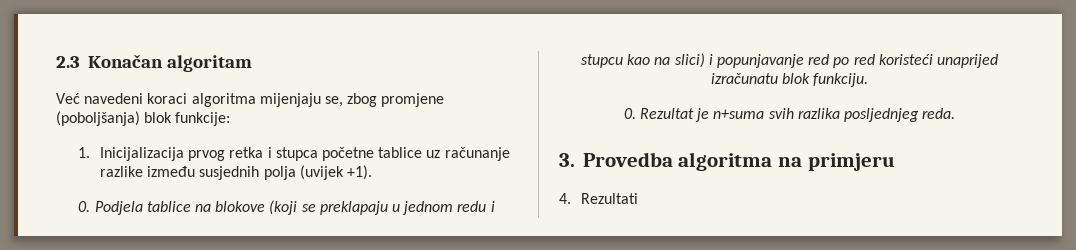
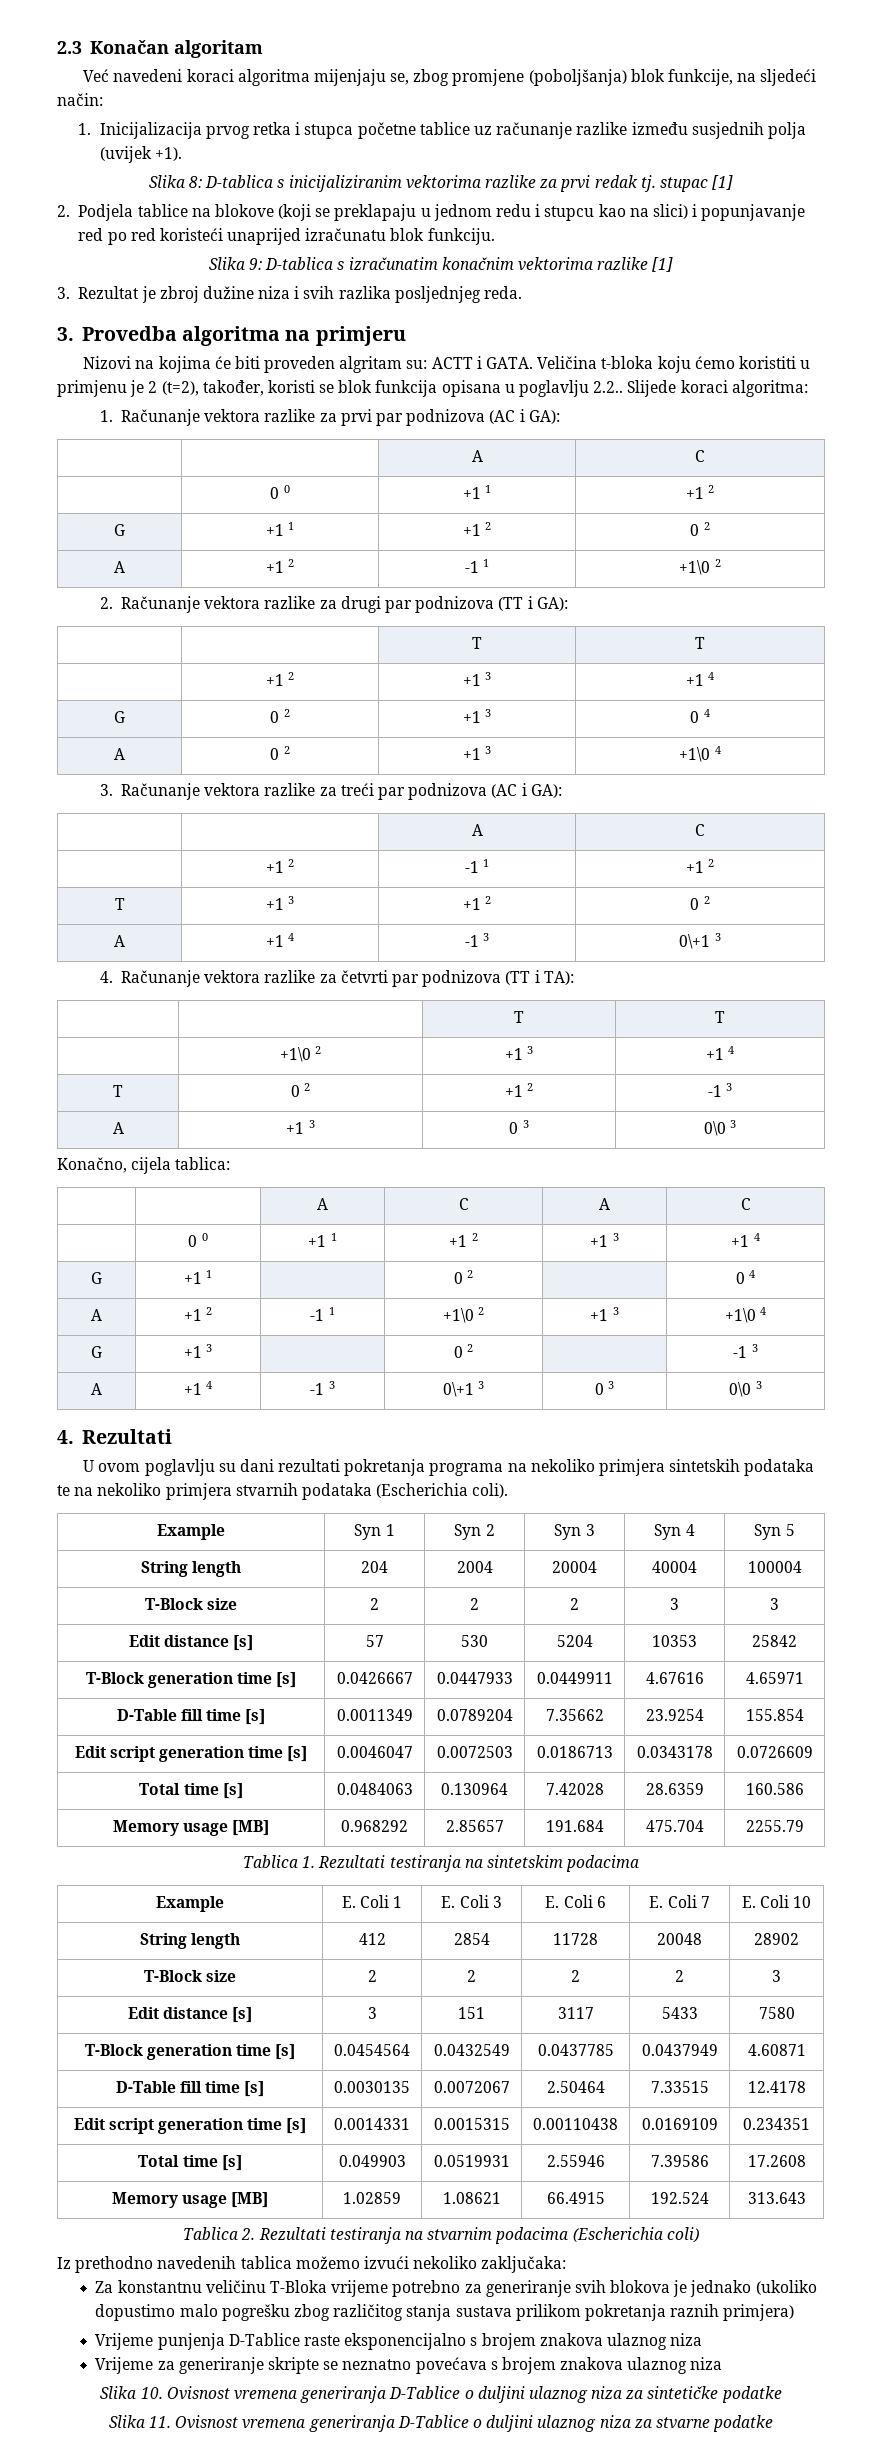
- Već navedeni koraci algoritma mijenjaju se, zbog promjene (poboljšanja) blok funkcije:
+ Već navedeni koraci algoritma mijenjaju se, zbog promjene (poboljšanja) blok funkcije, na sljedeći način:
- 0. Podjela tablice na blokove (koji se preklapaju u jednom redu i stupcu kao na slici) i popunjavanje red po red koristeći unaprijed izračunatu blok funkciju.
+ Slika 8: D-tablica s inicijaliziranim vektorima razlike za prvi redak tj. stupac [1]
+ 2. Podjela tablice na blokove (koji se preklapaju u jednom redu i stupcu kao na slici) i popunjavanje red po red koristeći unaprijed izračunatu blok funkciju.
- 0. Rezultat je n+suma svih razlika posljednjeg reda.
+ Slika 9: D-tablica s izračunatim konačnim vektorima razlike [1]
+ 3. Rezultat je zbroj dužine niza i svih razlika posljednjeg reda.
+ Nizovi na kojima će biti proveden algritam su: ACTT i GATA. Veličina t-bloka koju ćemo koristiti u primjenu je 2 (t=2), također, koristi se blok funkcija opisana u poglavlju 2.2.. Slijede koraci algoritma:
+ 1. Računanje vektora razlike za prvi par podnizova (AC i GA):
+ | | A | C
+ | 0 0 | +1 1 | +1 2
+ G | +1 1 | +1 2 | 0 2
+ A | +1 2 | -1 1 | +1\0 2
+ 2. Računanje vektora razlike za drugi par podnizova (TT i GA):
+ | | T | T
+ | +1 2 | +1 3 | +1 4
+ G | 0 2 | +1 3 | 0 4
+ A | 0 2 | +1 3 | +1\0 4
+ 3. Računanje vektora razlike za treći par podnizova (AC i GA):
+ | | A | C
+ | +1 2 | -1 1 | +1 2
+ T | +1 3 | +1 2 | 0 2
+ A | +1 4 | -1 3 | 0\+1 3
+ 4. Računanje vektora razlike za četvrti par podnizova (TT i TA):
+ | | T | T
+ | +1\0 2 | +1 3 | +1 4
+ T | 0 2 | +1 2 | -1 3
+ A | +1 3 | 0 3 | 0\0 3
+ Konačno, cijela tablica:
+ | | A | C | A | C
+ | 0 0 | +1 1 | +1 2 | +1 3 | +1 4
+ G | +1 1 | | 0 2 | | 0 4
+ A | +1 2 | -1 1 | +1\0 2 | +1 3 | +1\0 4
+ G | +1 3 | | 0 2 | | -1 3
+ A | +1 4 | -1 3 | 0\+1 3 | 0 3 | 0\0 3
  4. Rezultati
+ U ovom poglavlju su dani rezultati pokretanja programa na nekoliko primjera sintetskih podataka te na nekoliko primjera stvarnih podataka (Escherichia coli).
+ Example | Syn 1 | Syn 2 | Syn 3 | Syn 4 | Syn 5
+ String length | 204 | 2004 | 20004 | 40004 | 100004
+ T-Block size | 2 | 2 | 2 | 3 | 3
+ Edit distance [s] | 57 | 530 | 5204 | 10353 | 25842
+ T-Block generation time [s] | 0.0426667 | 0.0447933 | 0.0449911 | 4.67616 | 4.65971
+ D-Table fill time [s] | 0.0011349 | 0.0789204 | 7.35662 | 23.9254 | 155.854
+ Edit script generation time [s] | 0.0046047 | 0.0072503 | 0.0186713 | 0.0343178 | 0.0726609
+ Total time [s] | 0.0484063 | 0.130964 | 7.42028 | 28.6359 | 160.586
+ Memory usage [MB] | 0.968292 | 2.85657 | 191.684 | 475.704 | 2255.79
+ Tablica 1. Rezultati testiranja na sintetskim podacima
+ Example | E. Coli 1 | E. Coli 3 | E. Coli 6 | E. Coli 7 | E. Coli 10
+ String length | 412 | 2854 | 11728 | 20048 | 28902
+ T-Block size | 2 | 2 | 2 | 2 | 3
+ Edit distance [s] | 3 | 151 | 3117 | 5433 | 7580
+ T-Block generation time [s] | 0.0454564 | 0.0432549 | 0.0437785 | 0.0437949 | 4.60871
+ D-Table fill time [s] | 0.0030135 | 0.0072067 | 2.50464 | 7.33515 | 12.4178
+ Edit script generation time [s] | 0.0014331 | 0.0015315 | 0.00110438 | 0.0169109 | 0.234351
+ Total time [s] | 0.049903 | 0.0519931 | 2.55946 | 7.39586 | 17.2608
+ Memory usage [MB] | 1.02859 | 1.08621 | 66.4915 | 192.524 | 313.643
+ Tablica 2. Rezultati testiranja na stvarnim podacima (Escherichia coli)
+ Iz prethodno navedenih tablica možemo izvući nekoliko zaključaka:
+ Za konstantnu veličinu T-Bloka vrijeme potrebno za generiranje svih blokova je jednako (ukoliko dopustimo malo pogrešku zbog različitog stanja sustava prilikom pokretanja raznih primjera)
+ Vrijeme punjenja D-Tablice raste eksponencijalno s brojem znakova ulaznog niza
+ Vrijeme za generiranje skripte se neznatno povećava s brojem znakova ulaznog niza
+ Slika 10. Ovisnost vremena generiranja D-Tablice o duljini ulaznog niza za sintetičke podatke
+ Slika 11. Ovisnost vremena generiranja D-Tablice o duljini ulaznog niza za stvarne podatke

